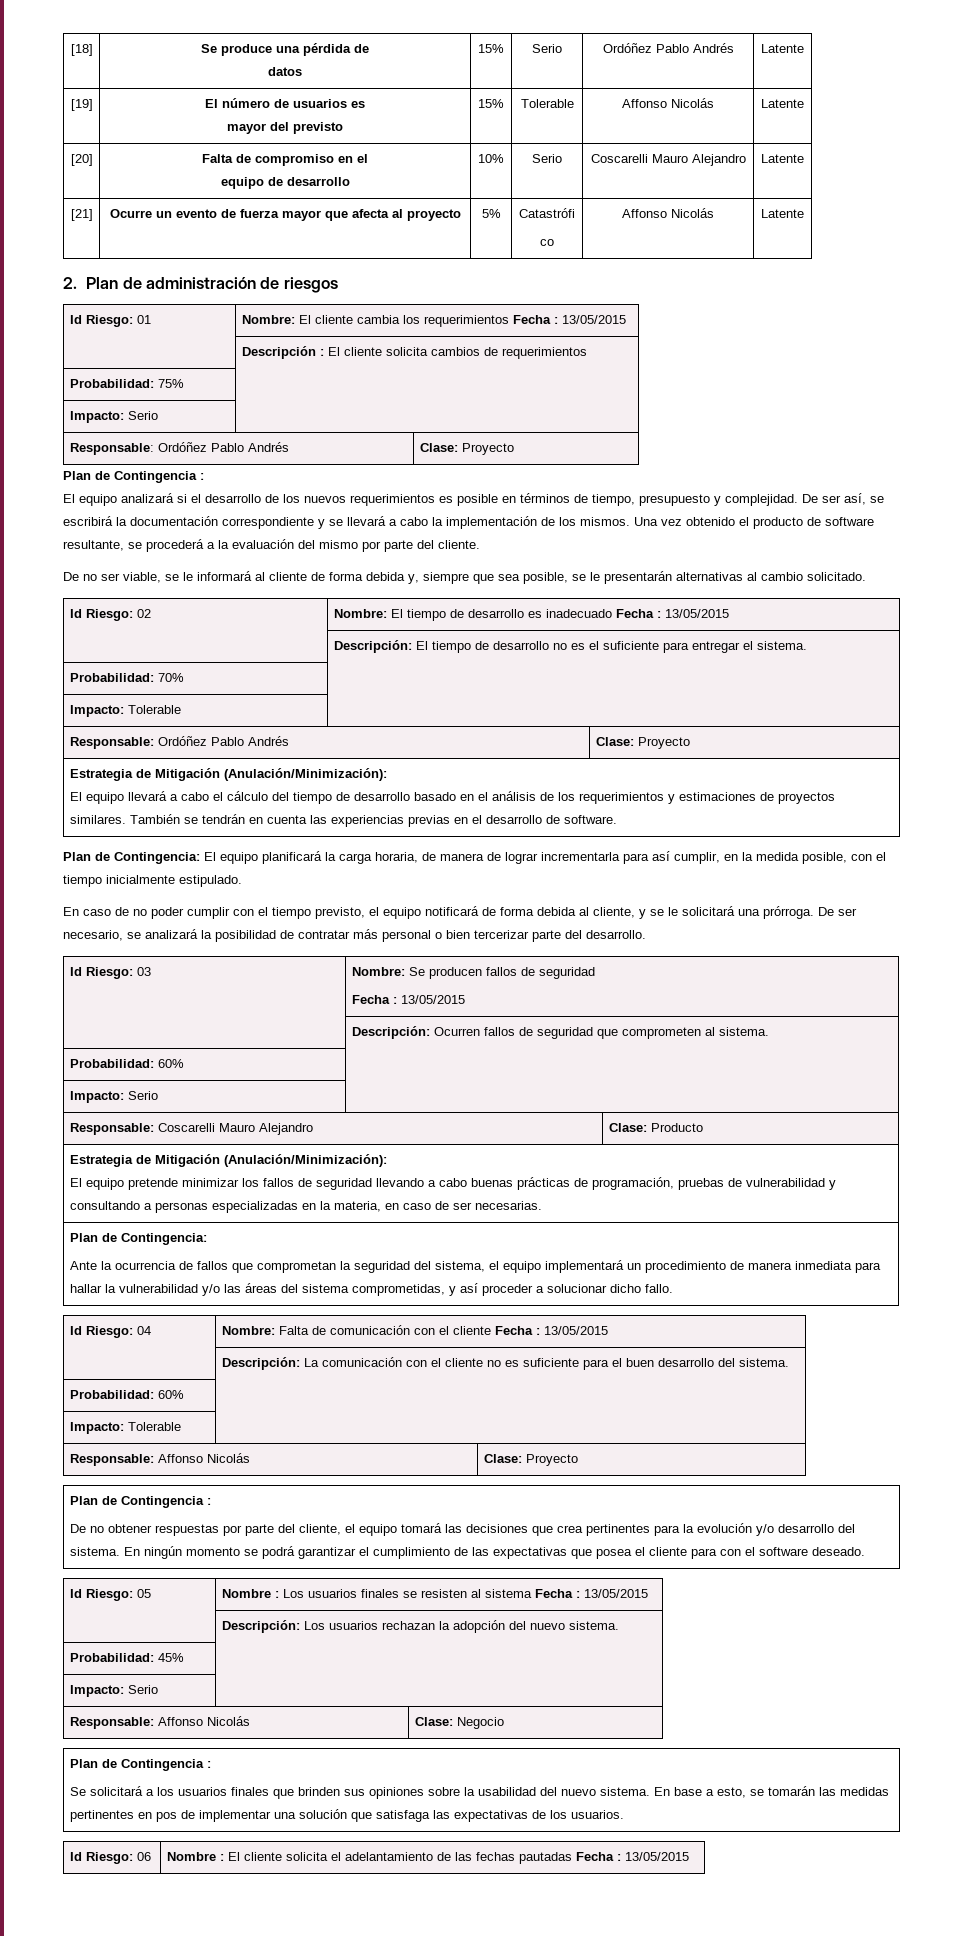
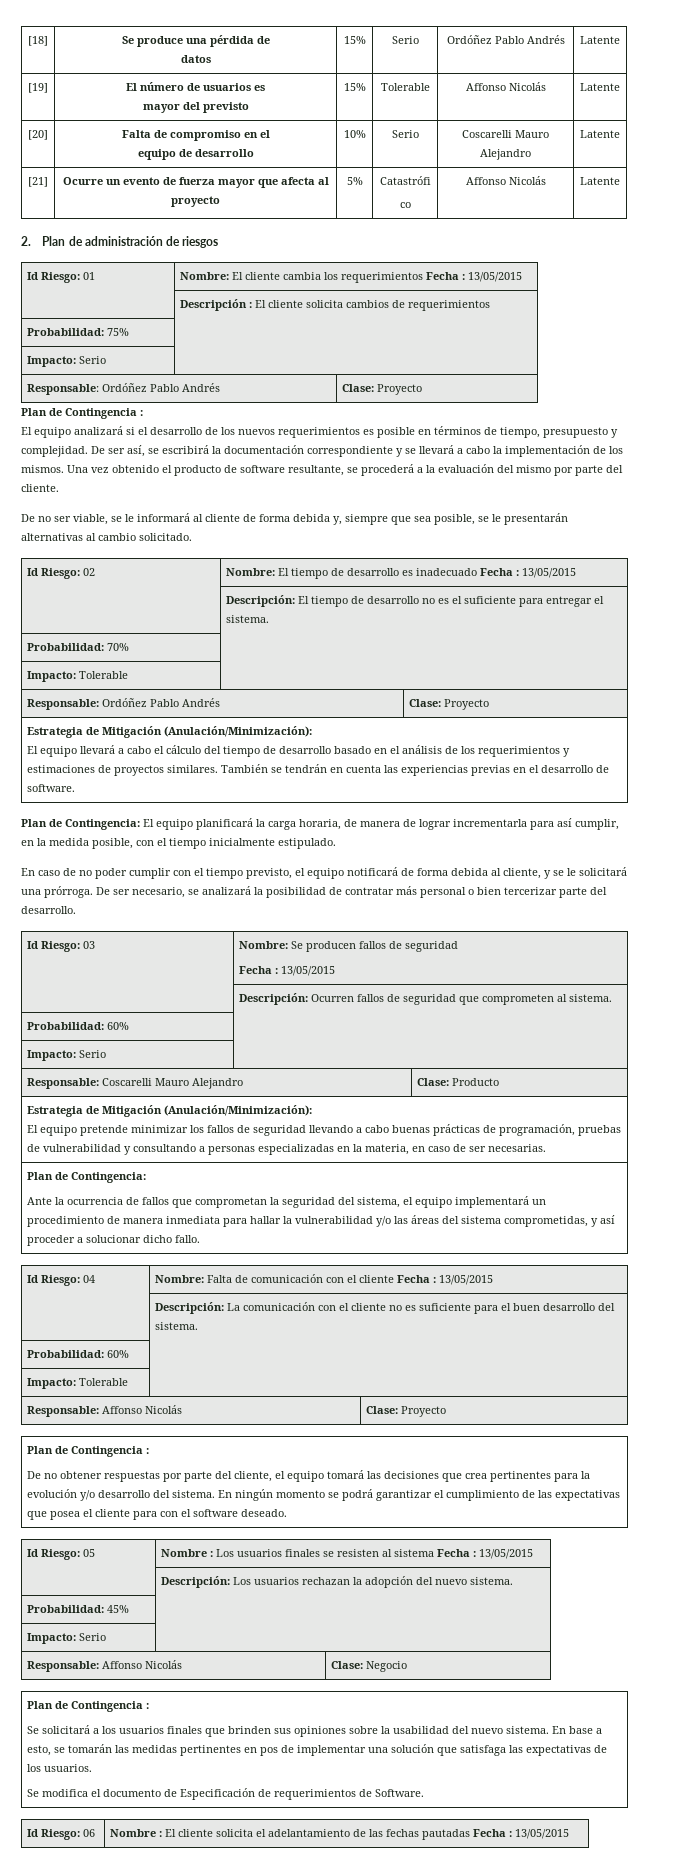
+ Se modifica el documento de Especificación de requerimientos de Software.

